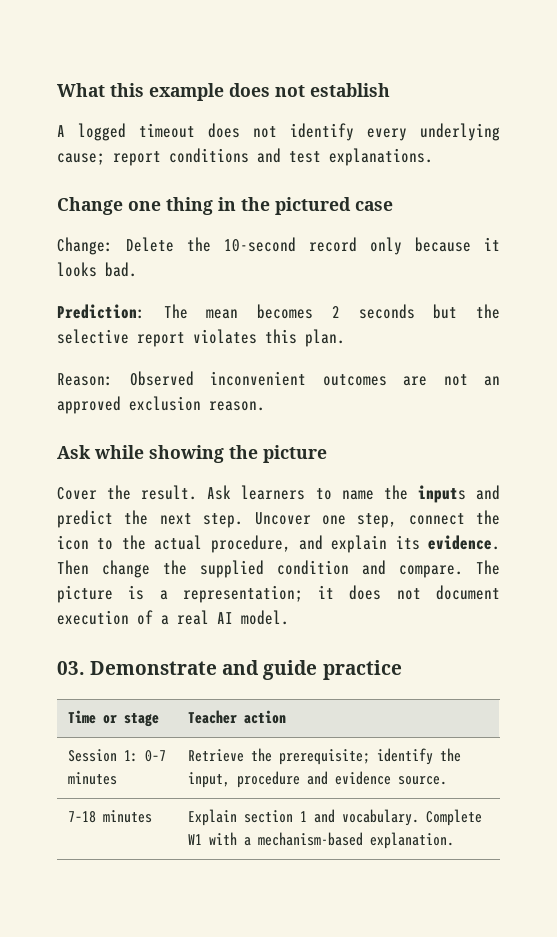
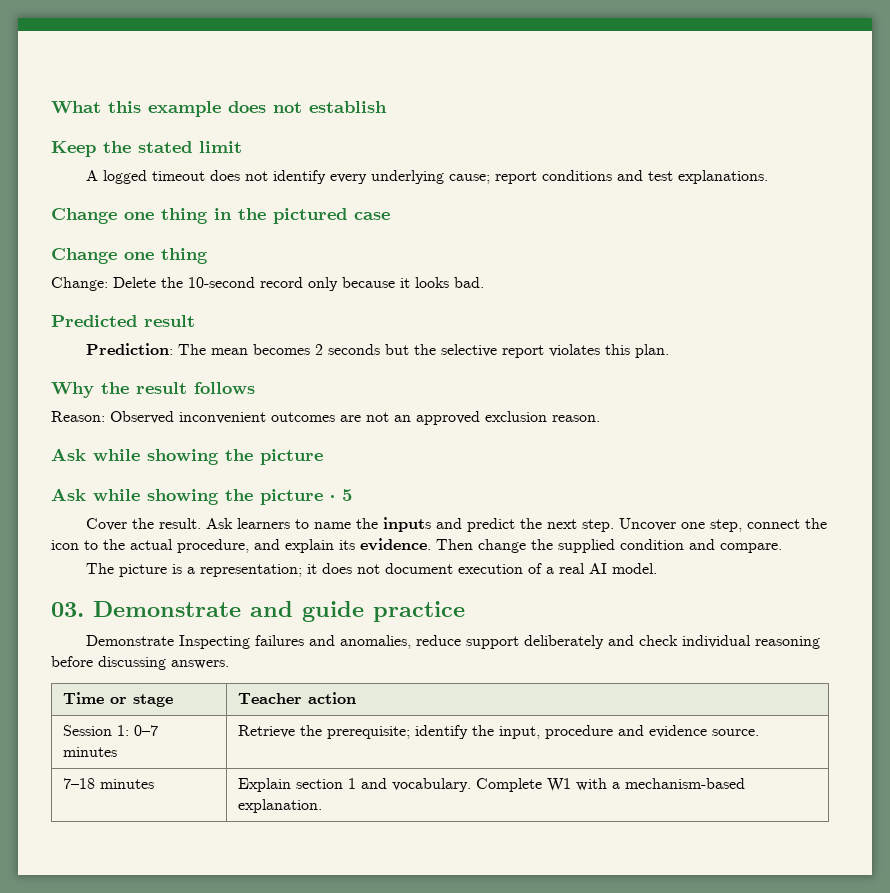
+ Keep the stated limit
  Change one thing in the pictured case
+ Change one thing
+ Predicted result
+ Why the result follows
+ Ask while showing the picture · 5
- Then change the supplied condition and compare. The picture is a representation; it does not document execution of a real AI model.
+ Then change the supplied condition and compare.
+ The picture is a representation; it does not document execution of a real AI model.
+ Demonstrate Inspecting failures and anomalies, reduce support deliberately and check individual reasoning before discussing answers.

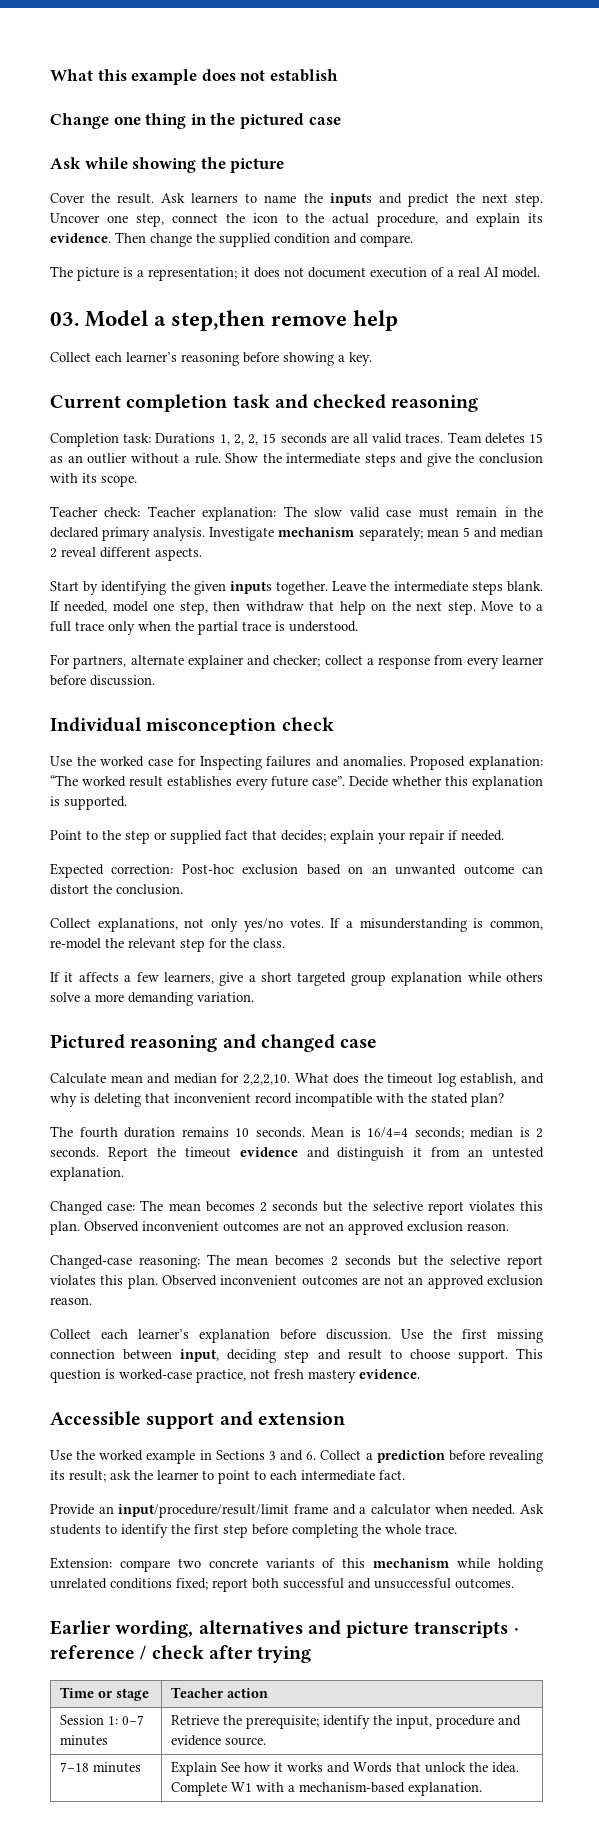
- Keep the stated limit
- A logged timeout does not identify every underlying cause; report conditions and test explanations.
  Change one thing in the pictured case
- Change one thing
- Change: Delete the 10-second record only because it looks bad.
- Predicted result
- Prediction: The mean becomes 2 seconds but the selective report violates this plan.
- Why the result follows
- Reason: Observed inconvenient outcomes are not an approved exclusion reason.
  Ask while showing the picture
- Ask while showing the picture · 5
- 03. Demonstrate and guide practice
- Demonstrate Inspecting failures and anomalies, reduce support deliberately and check individual reasoning before discussing answers.
+ 03. Model a step,then remove help
+ Collect each learner’s reasoning before showing a key.
+ Current completion task and checked reasoning
+ Completion task: Durations 1, 2, 2, 15 seconds are all valid traces. Team deletes 15 as an outlier without a rule. Show the intermediate steps and give the conclusion with its scope.
+ Teacher check: Teacher explanation: The slow valid case must remain in the declared primary analysis. Investigate mechanism separately; mean 5 and median 2 reveal different aspects.
+ Start by identifying the given inputs together. Leave the intermediate steps blank. If needed, model one step, then withdraw that help on the next step. Move to a full trace only when the partial trace is understood.
+ For partners, alternate explainer and checker; collect a response from every learner before discussion.
+ Individual misconception check
+ Use the worked case for Inspecting failures and anomalies. Proposed explanation: “The worked result establishes every future case”. Decide whether this explanation is supported.
+ Point to the step or supplied fact that decides; explain your repair if needed.
+ Expected correction: Post-hoc exclusion based on an unwanted outcome can distort the conclusion.
+ Collect explanations, not only yes/no votes. If a misunderstanding is common, re-model the relevant step for the class.
+ If it affects a few learners, give a short targeted group explanation while others solve a more demanding variation.
+ Pictured reasoning and changed case
+ Calculate mean and median for 2,2,2,10. What does the timeout log establish, and why is deleting that inconvenient record incompatible with the stated plan?
+ The fourth duration remains 10 seconds. Mean is 16/4=4 seconds; median is 2 seconds. Report the timeout evidence and distinguish it from an untested explanation.
+ Changed case: The mean becomes 2 seconds but the selective report violates this plan. Observed inconvenient outcomes are not an approved exclusion reason.
+ Changed-case reasoning: The mean becomes 2 seconds but the selective report violates this plan. Observed inconvenient outcomes are not an approved exclusion reason.
+ Collect each learner’s explanation before discussion. Use the first missing connection between input, deciding step and result to choose support. This question is worked-case practice, not fresh mastery evidence.
+ Accessible support and extension
+ Use the worked example in Sections 3 and 6. Collect a prediction before revealing its result; ask the learner to point to each intermediate fact.
+ Provide an input/procedure/result/limit frame and a calculator when needed. Ask students to identify the first step before completing the whole trace.
+ Extension: compare two concrete variants of this mechanism while holding unrelated conditions fixed; report both successful and unsuccessful outcomes.
+ Earlier wording, alternatives and picture transcripts · reference / check after trying
- 7–18 minutes | Explain section 1 and vocabulary. Complete W1 with a mechanism-based explanation.
+ 7–18 minutes | Explain See how it works and Words that unlock the idea. Complete W1 with a mechanism-based explanation.

